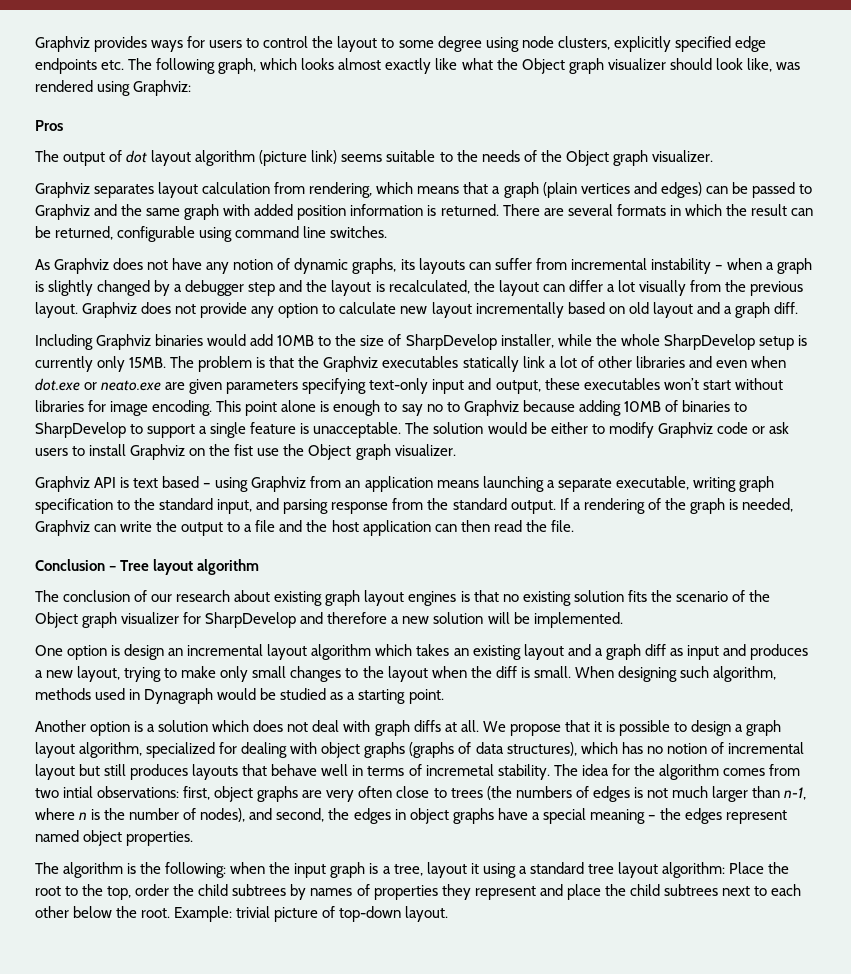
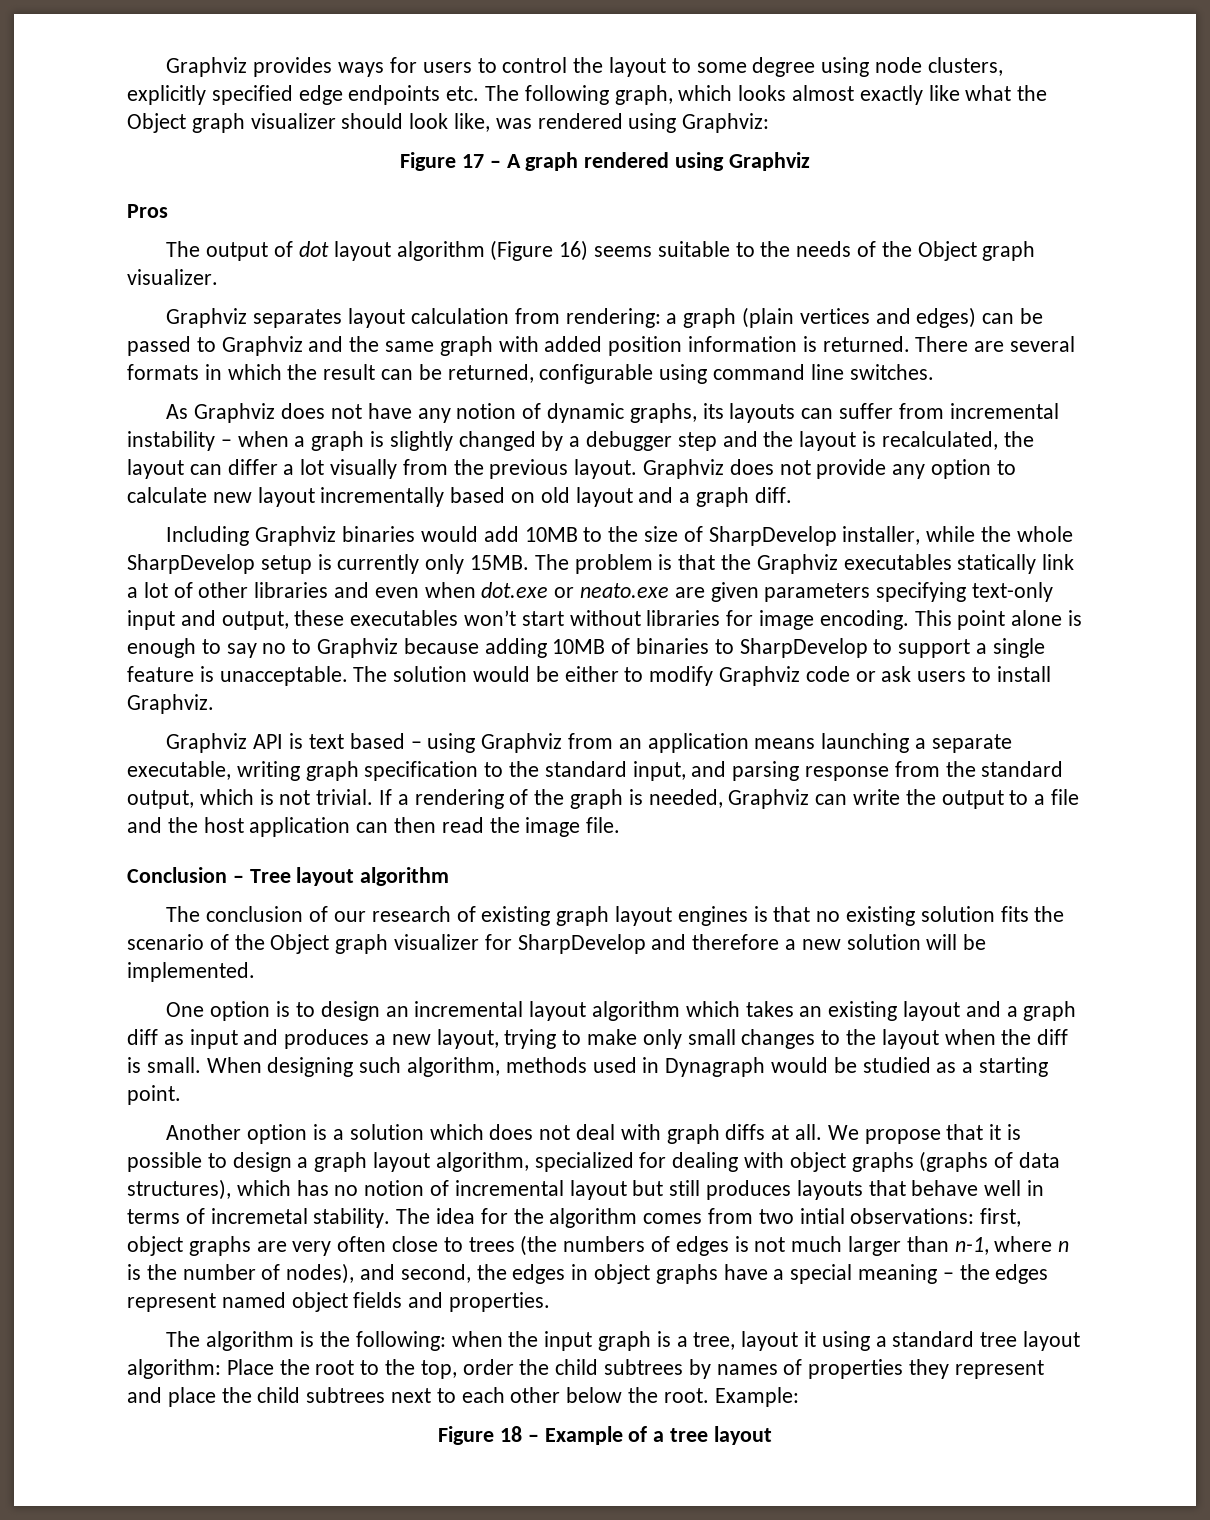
+ Figure 17 – A graph rendered using Graphviz
- The output of dot layout algorithm (picture link) seems suitable to the needs of the Object graph visualizer.
+ The output of dot layout algorithm (Figure 16) seems suitable to the needs of the Object graph visualizer.
- Graphviz separates layout calculation from rendering, which means that a graph (plain vertices and edges) can be passed to Graphviz and the same graph with added position information is returned.
+ Graphviz separates layout calculation from rendering: a graph (plain vertices and edges) can be passed to Graphviz and the same graph with added position information is returned.
- The solution would be either to modify Graphviz code or ask users to install Graphviz on the fist use the Object graph visualizer.
+ The solution would be either to modify Graphviz code or ask users to install Graphviz.
- Graphviz API is text based – using Graphviz from an application means launching a separate executable, writing graph specification to the standard input, and parsing response from the standard output.
+ Graphviz API is text based – using Graphviz from an application means launching a separate executable, writing graph specification to the standard input, and parsing response from the standard output, which is not trivial.
- If a rendering of the graph is needed, Graphviz can write the output to a file and the host application can then read the file.
+ If a rendering of the graph is needed, Graphviz can write the output to a file and the host application can then read the image file.
- The conclusion of our research about existing graph layout engines is that no existing solution fits the scenario of the Object graph visualizer for SharpDevelop and therefore a new solution will be implemented.
+ The conclusion of our research of existing graph layout engines is that no existing solution fits the scenario of the Object graph visualizer for SharpDevelop and therefore a new solution will be implemented.
- One option is design an incremental layout algorithm which takes an existing layout and a graph diff as input and produces a new layout, trying to make only small changes to the layout when the diff is small.
+ One option is to design an incremental layout algorithm which takes an existing layout and a graph diff as input and produces a new layout, trying to make only small changes to the layout when the diff is small.
- The idea for the algorithm comes from two intial observations: first, object graphs are very often close to trees (the numbers of edges is not much larger than n-1, where n is the number of nodes), and second, the edges in object graphs have a special meaning – the edges represent named object properties.
+ The idea for the algorithm comes from two intial observations: first, object graphs are very often close to trees (the numbers of edges is not much larger than n-1, where n is the number of nodes), and second, the edges in object graphs have a special meaning – the edges represent named object fields and properties.
- Example: trivial picture of top-down layout.
+ Example:
+ Figure 18 – Example of a tree layout

